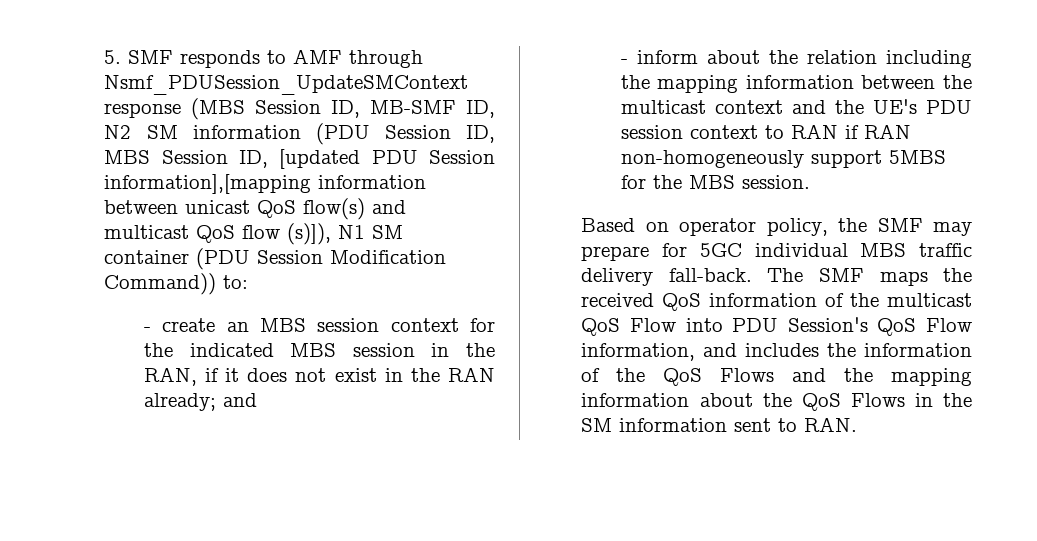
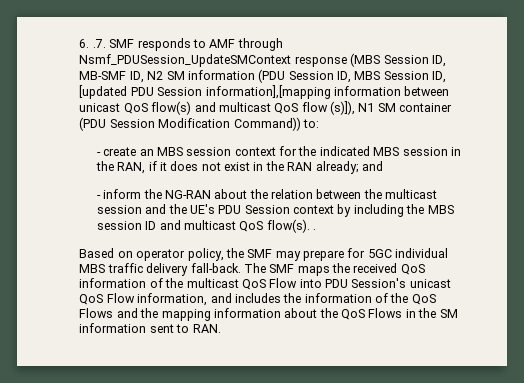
- 5. SMF responds to AMF through Nsmf_PDUSession_UpdateSMContext response (MBS Session ID, MB-SMF ID, N2 SM information (PDU Session ID, MBS Session ID, [updated PDU Session information],[mapping information between unicast QoS flow(s) and multicast QoS flow (s)]), N1 SM container (PDU Session Modification Command)) to:
+ 6. .7. SMF responds to AMF through Nsmf_PDUSession_UpdateSMContext response (MBS Session ID, MB-SMF ID, N2 SM information (PDU Session ID, MBS Session ID, [updated PDU Session information],[mapping information between unicast QoS flow(s) and multicast QoS flow (s)]), N1 SM container (PDU Session Modification Command)) to:
- - inform about the relation including the mapping information between the multicast context and the UE's PDU session context to RAN if RAN non-homogeneously support 5MBS for the MBS session.
+ - inform the NG-RAN about the relation between the multicast session and the UE's PDU Session context by including the MBS session ID and multicast QoS flow(s). .
- The SMF maps the received QoS information of the multicast QoS Flow into PDU Session's QoS Flow information, and includes the information of the QoS Flows and the mapping information about the QoS Flows in the SM information sent to RAN.
+ The SMF maps the received QoS information of the multicast QoS Flow into PDU Session's unicast QoS Flow information, and includes the information of the QoS Flows and the mapping information about the QoS Flows in the SM information sent to RAN.

